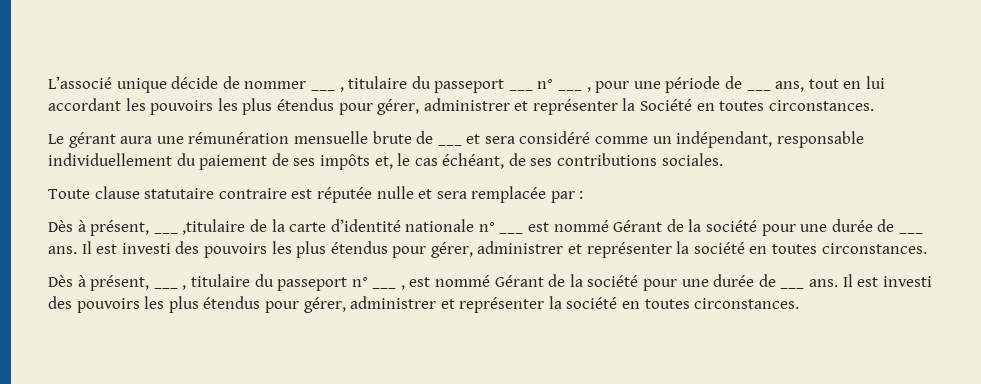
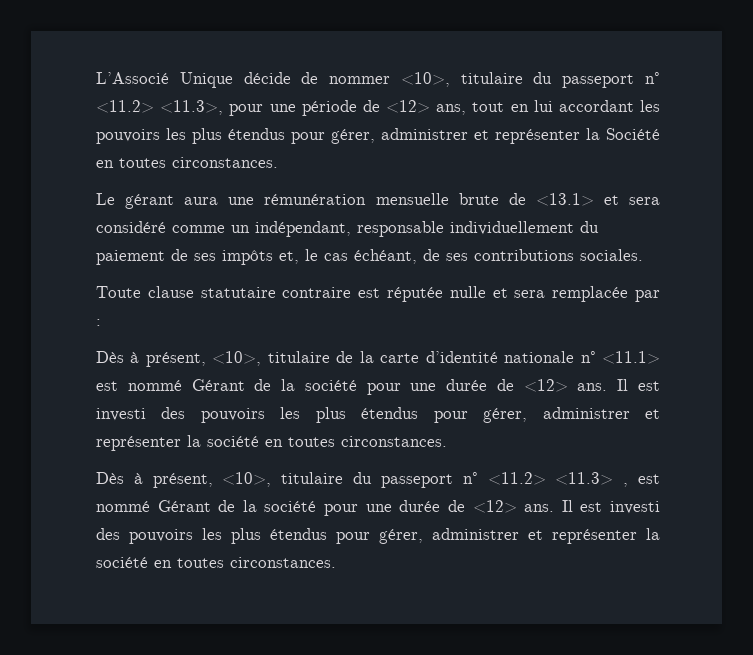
- L’associé unique décide de nommer ___ , titulaire du passeport ___ n° ___ , pour une période de ___ ans, tout en lui accordant les pouvoirs les plus étendus pour gérer, administrer et représenter la Société en toutes circonstances.
+ L’Associé Unique décide de nommer <10>, titulaire du passeport n° <11.2> <11.3>, pour une période de <12> ans, tout en lui accordant les pouvoirs les plus étendus pour gérer, administrer et représenter la Société en toutes circonstances.
- Le gérant aura une rémunération mensuelle brute de ___ et sera considéré comme un indépendant, responsable individuellement du paiement de ses impôts et, le cas échéant, de ses contributions sociales.
+ Le gérant aura une rémunération mensuelle brute de <13.1> et sera considéré comme un indépendant, responsable individuellement du paiement de ses impôts et, le cas échéant, de ses contributions sociales.
- Dès à présent, ___ ,titulaire de la carte d’identité nationale n° ___ est nommé Gérant de la société pour une durée de ___ ans.
+ Dès à présent, <10>, titulaire de la carte d’identité nationale n° <11.1> est nommé Gérant de la société pour une durée de <12> ans.
- Dès à présent, ___ , titulaire du passeport n° ___ , est nommé Gérant de la société pour une durée de ___ ans.
+ Dès à présent, <10>, titulaire du passeport n° <11.2> <11.3> , est nommé Gérant de la société pour une durée de <12> ans.

